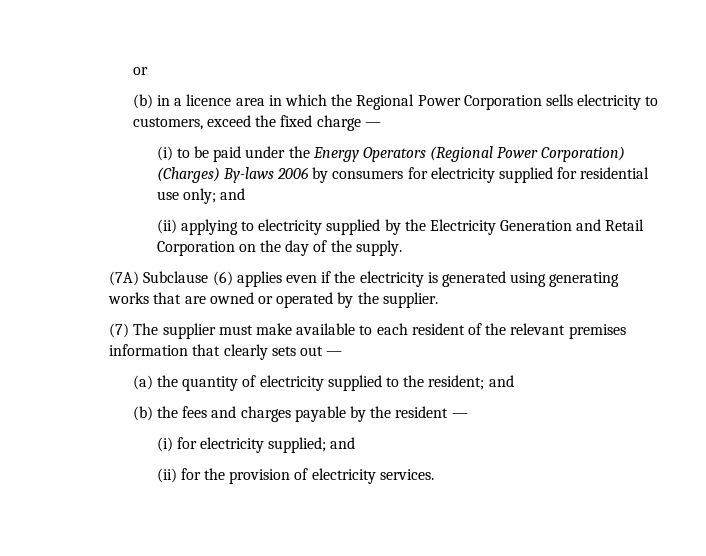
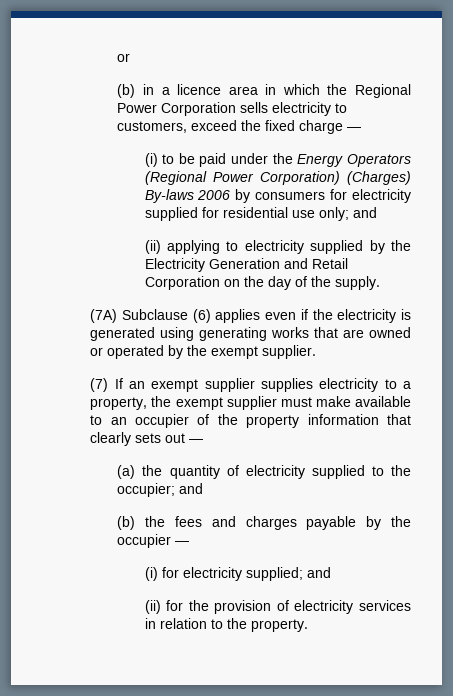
- (7A) Subclause (6) applies even if the electricity is generated using generating works that are owned or operated by the supplier.
+ (7A) Subclause (6) applies even if the electricity is generated using generating works that are owned or operated by the exempt supplier.
- (7) The supplier must make available to each resident of the relevant premises information that clearly sets out —
+ (7) If an exempt supplier supplies electricity to a property, the exempt supplier must make available to an occupier of the property information that clearly sets out —
- (a) the quantity of electricity supplied to the resident; and
+ (a) the quantity of electricity supplied to the occupier; and
- (b) the fees and charges payable by the resident —
+ (b) the fees and charges payable by the occupier —
- (ii) for the provision of electricity services.
+ (ii) for the provision of electricity services in relation to the property.

